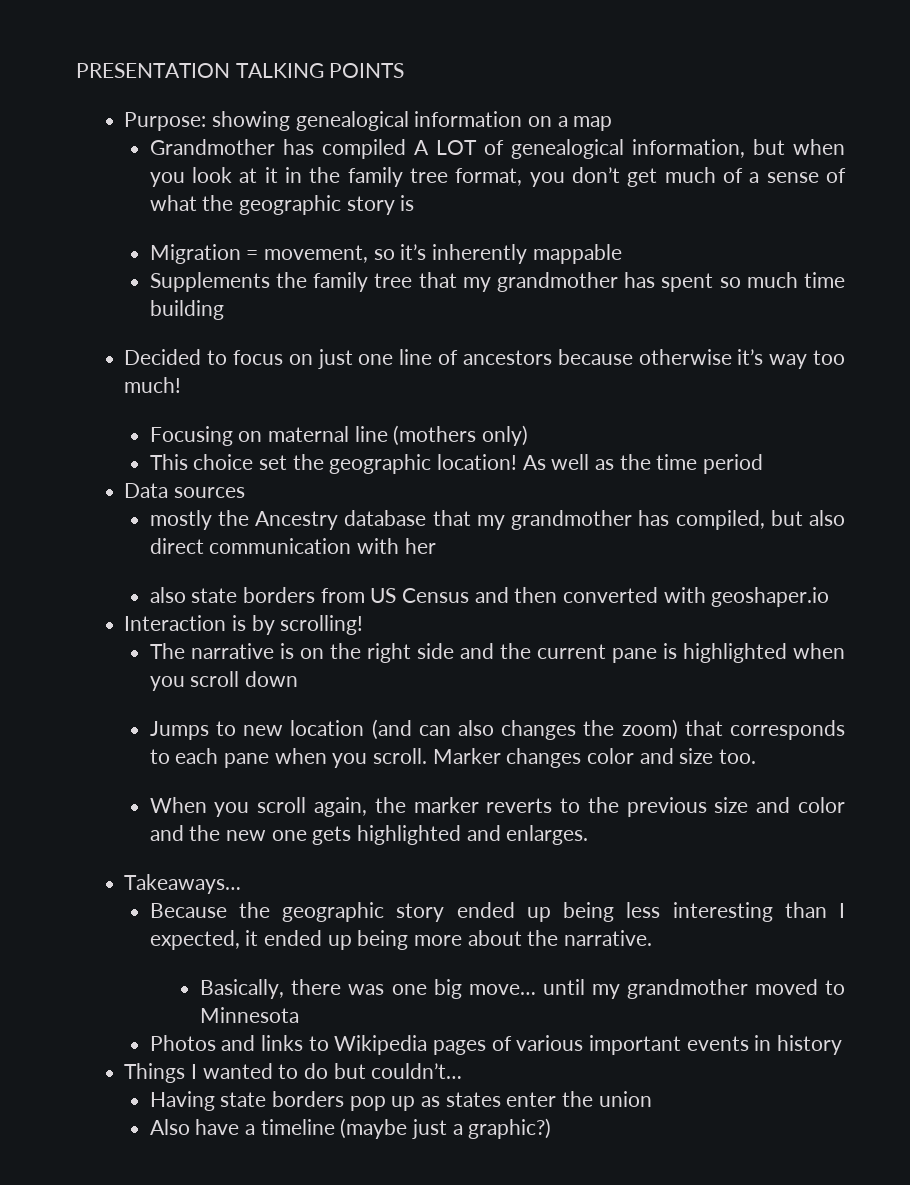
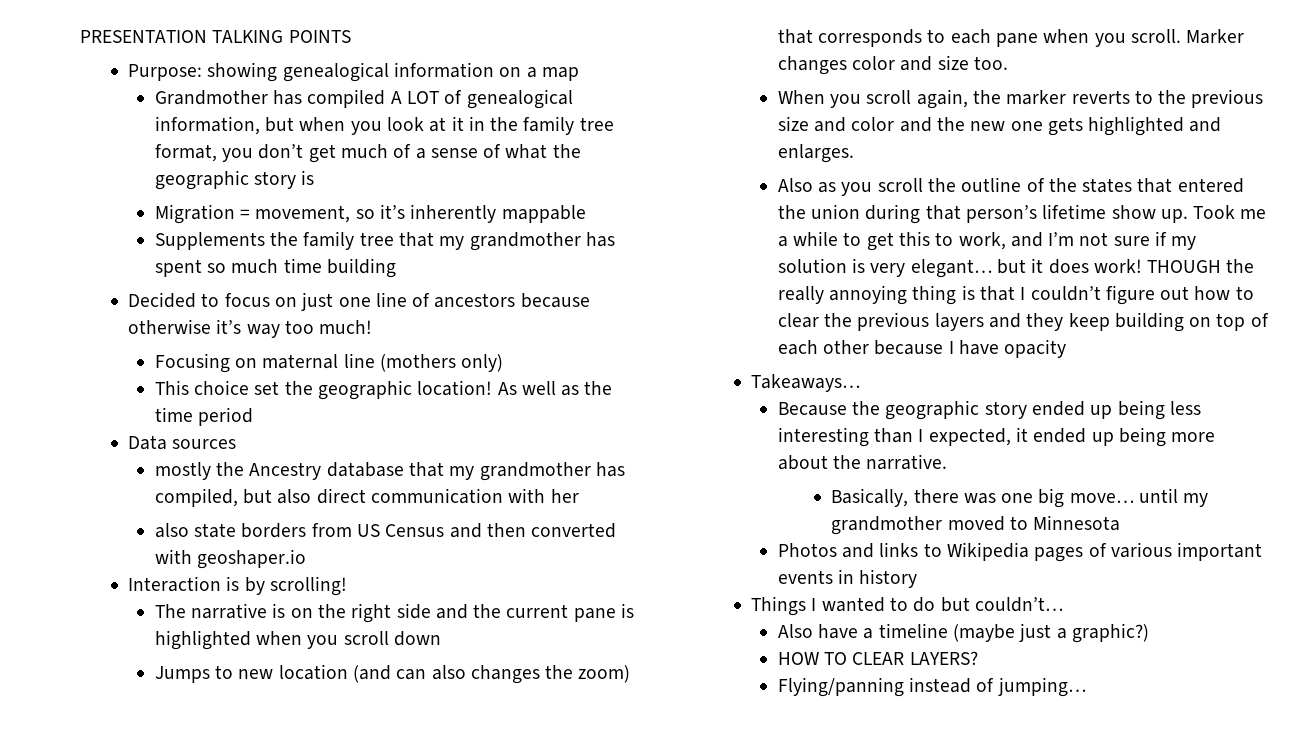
+ Also as you scroll the outline of the states that entered the union during that person’s lifetime show up. Took me a while to get this to work, and I’m not sure if my solution is very elegant… but it does work! THOUGH the really annoying thing is that I couldn’t figure out how to clear the previous layers and they keep building on top of each other because I have opacity
- Having state borders pop up as states enter the union
+ HOW TO CLEAR LAYERS?
+ Flying/panning instead of jumping…

